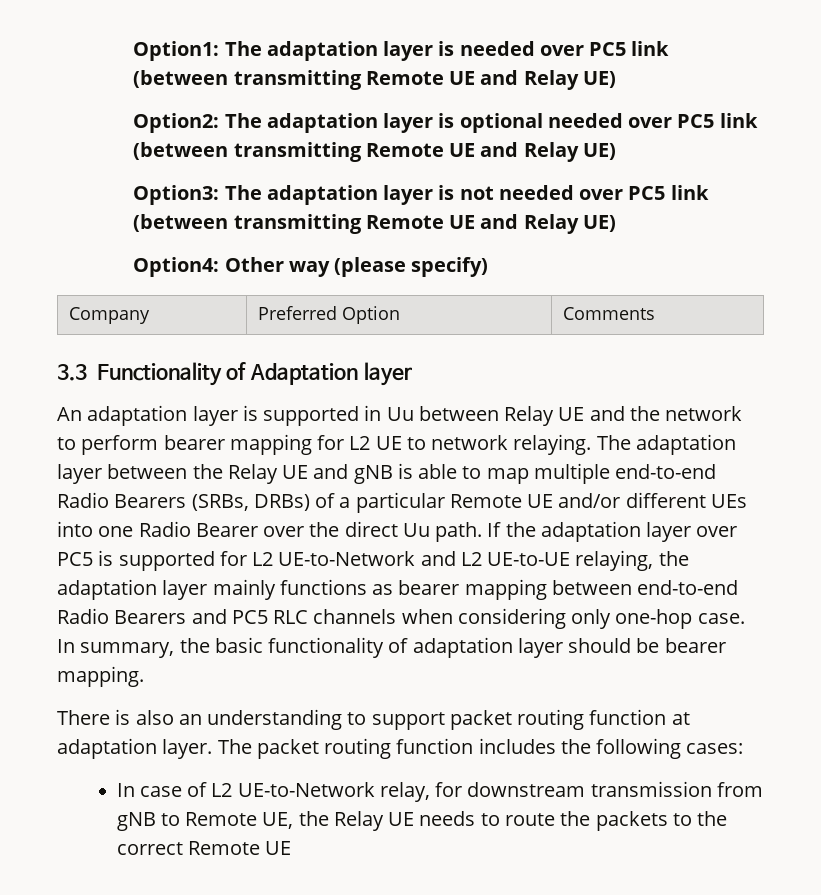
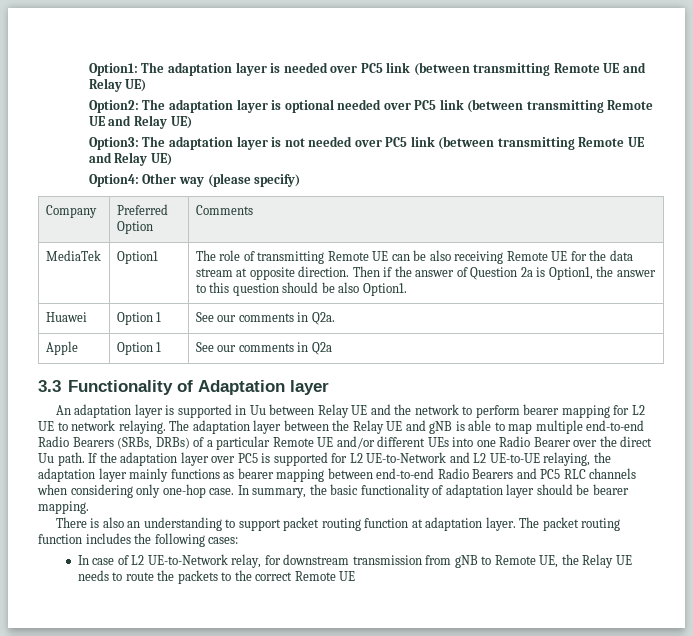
+ MediaTek | Option1 | The role of transmitting Remote UE can be also receiving Remote UE for the data stream at opposite direction. Then if the answer of Question 2a is Option1, the answer to this question should be also Option1.
+ Huawei | Option 1 | See our comments in Q2a.
+ Apple | Option 1 | See our comments in Q2a

